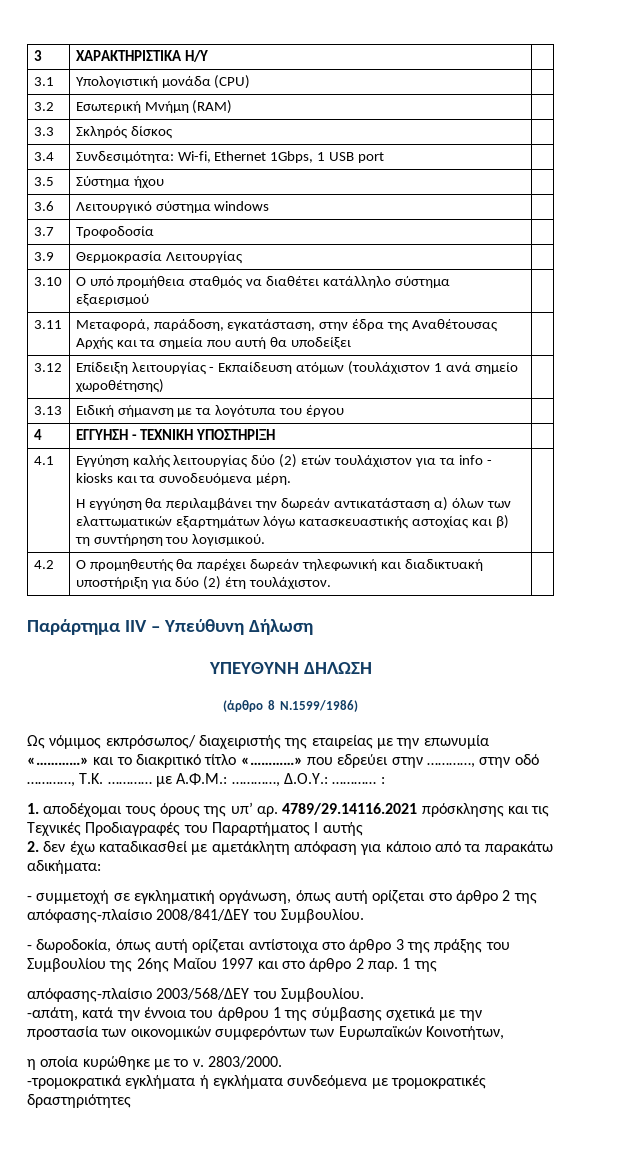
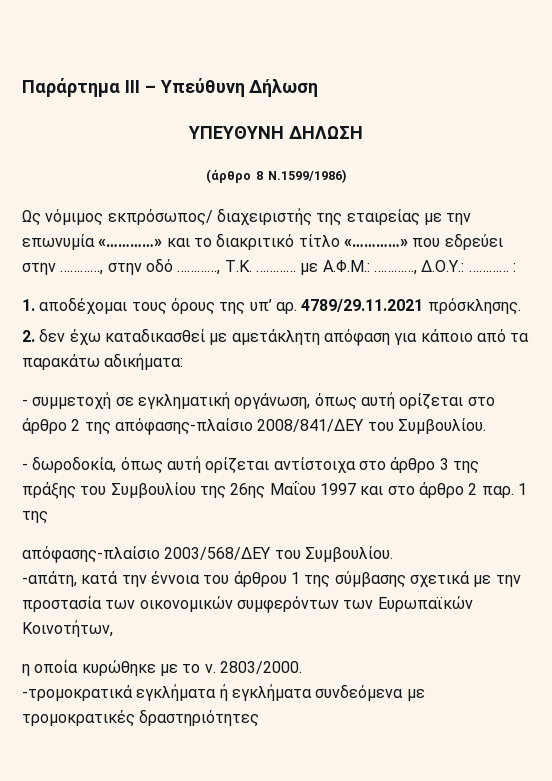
- 3 | ΧΑΡΑΚΤΗΡΙΣΤΙΚΑ H/Y |
- 3.1 | Υπολογιστική μονάδα (CPU) |
- 3.2 | Εσωτερική Μνήμη (RAM) |
- 3.3 | Σκληρός δίσκος |
- 3.4 | Συνδεσιμότητα: Wi-fi, Ethernet 1Gbps, 1 USB port |
- 3.5 | Σύστημα ήχου |
- 3.6 | Λειτουργικό σύστημα windows |
- 3.7 | Τροφοδοσία |
- 3.9 | Θερμοκρασία Λειτουργίας |
- 3.10 | Ο υπό προμήθεια σταθμός να διαθέτει κατάλληλο σύστημα εξαερισμού |
- 3.11 | Μεταφορά, παράδοση, εγκατάσταση, στην έδρα της Αναθέτουσας Αρχής και τα σημεία που αυτή θα υποδείξει |
- 3.12 | Επίδειξη λειτουργίας - Εκπαίδευση ατόμων (τουλάχιστον 1 ανά σημείο χωροθέτησης) |
- 3.13 | Ειδική σήμανση με τα λογότυπα του έργου |
- 4 | ΕΓΓΥΗΣΗ - ΤΕΧΝΙΚΗ ΥΠΟΣΤΗΡΙΞΗ |
- 4.1 | Εγγύηση καλής λειτουργίας δύο (2) ετών τουλάχιστον για τα info - kiosks και τα συνοδευόμενα μέρη.
- Η εγγύηση θα περιλαμβάνει την δωρεάν αντικατάσταση α) όλων των ελαττωματικών εξαρτημάτων λόγω κατασκευαστικής αστοχίας και β) τη συντήρηση του λογισμικού. |
- 4.2 | Ο προμηθευτής θα παρέχει δωρεάν τηλεφωνική και διαδικτυακή υποστήριξη για δύο (2) έτη τουλάχιστον. |
- Παράρτημα ΙΙV – Υπεύθυνη Δήλωση
+ Παράρτημα ΙΙΙ – Υπεύθυνη Δήλωση
- 4789/29.14116.2021 πρόσκλησης και τις Τεχνικές Προδιαγραφές του Παραρτήματος Ι αυτής
+ 4789/29.11.2021 πρόσκλησης.

